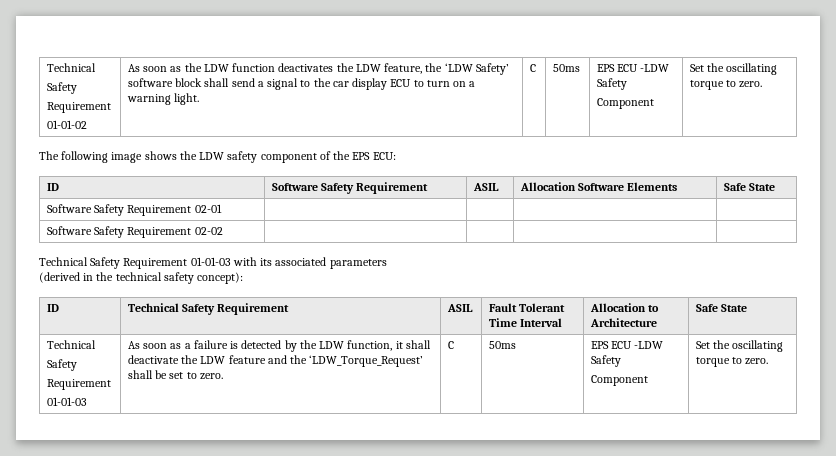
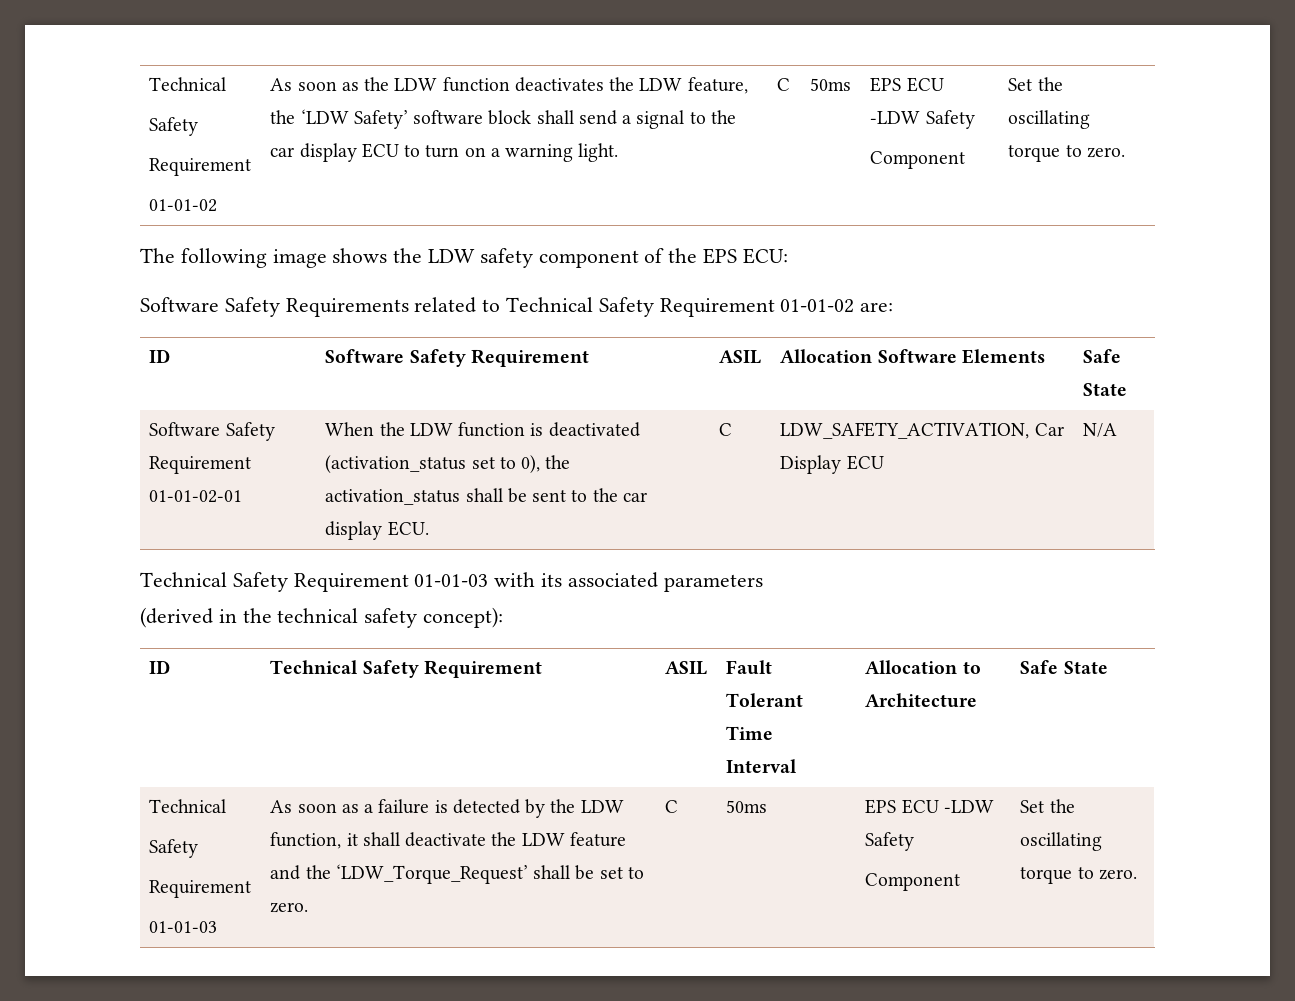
+ Software Safety Requirements related to Technical Safety Requirement 01-01-02 are:
- Software Safety Requirement 02-01 | | | |
- Software Safety Requirement 02-02 | | | |
+ Software Safety Requirement 01-01-02-01 | When the LDW function is deactivated (activation_status set to 0), the activation_status shall be sent to the car display ECU. | C | LDW_SAFETY_ACTIVATION, Car Display ECU | N/A

